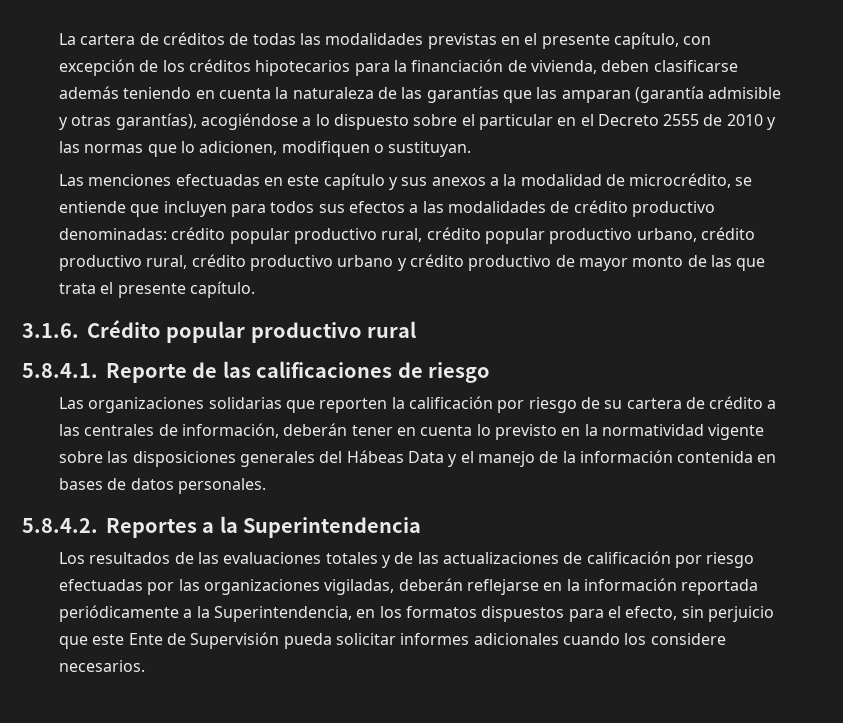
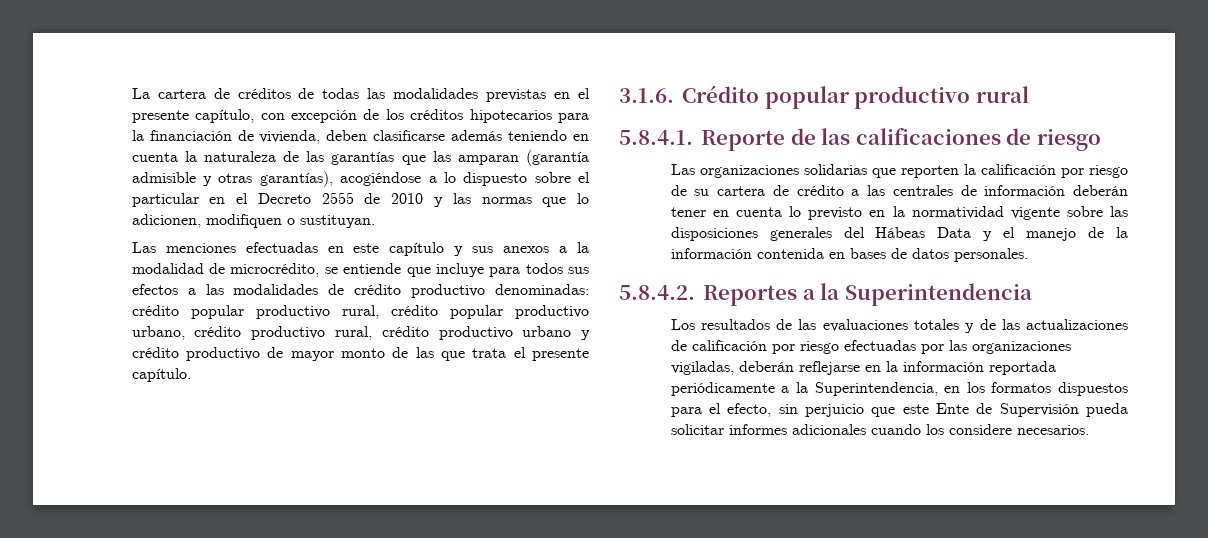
- Las menciones efectuadas en este capítulo y sus anexos a la modalidad de microcrédito, se entiende que incluyen para todos sus efectos a las modalidades de crédito productivo denominadas: crédito popular productivo rural, crédito popular productivo urbano, crédito productivo rural, crédito productivo urbano y crédito productivo de mayor monto de las que trata el presente capítulo.
+ Las menciones efectuadas en este capítulo y sus anexos a la modalidad de microcrédito, se entiende que incluye para todos sus efectos a las modalidades de crédito productivo denominadas: crédito popular productivo rural, crédito popular productivo urbano, crédito productivo rural, crédito productivo urbano y crédito productivo de mayor monto de las que trata el presente capítulo.
- Las organizaciones solidarias que reporten la calificación por riesgo de su cartera de crédito a las centrales de información, deberán tener en cuenta lo previsto en la normatividad vigente sobre las disposiciones generales del Hábeas Data y el manejo de la información contenida en bases de datos personales.
+ Las organizaciones solidarias que reporten la calificación por riesgo de su cartera de crédito a las centrales de información deberán tener en cuenta lo previsto en la normatividad vigente sobre las disposiciones generales del Hábeas Data y el manejo de la información contenida en bases de datos personales.

